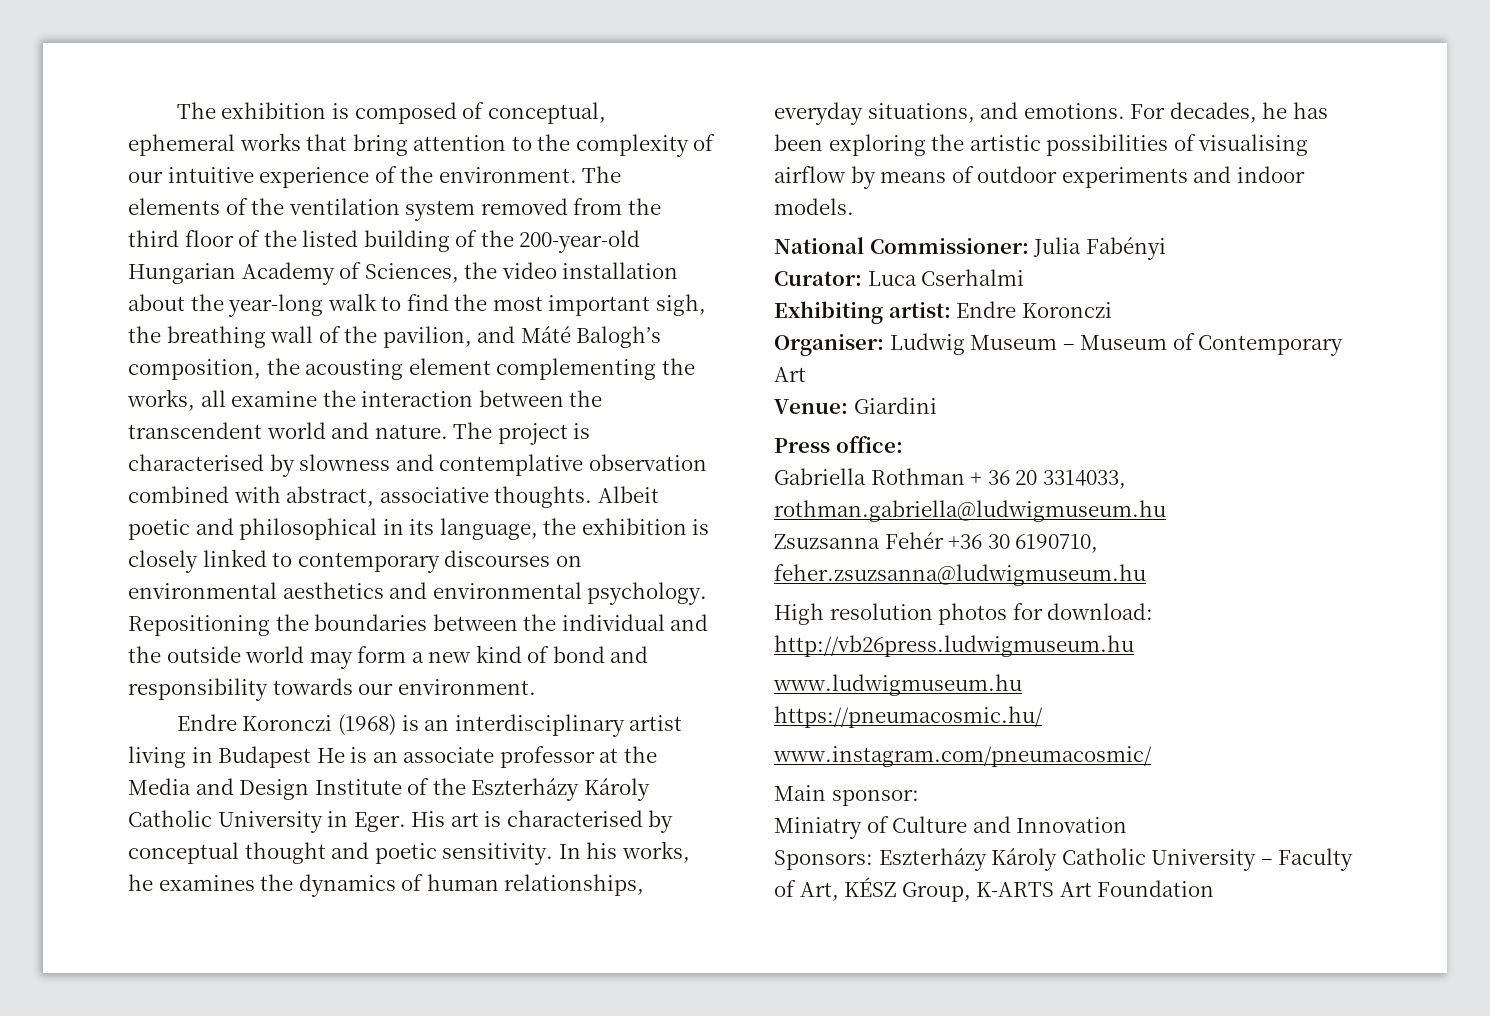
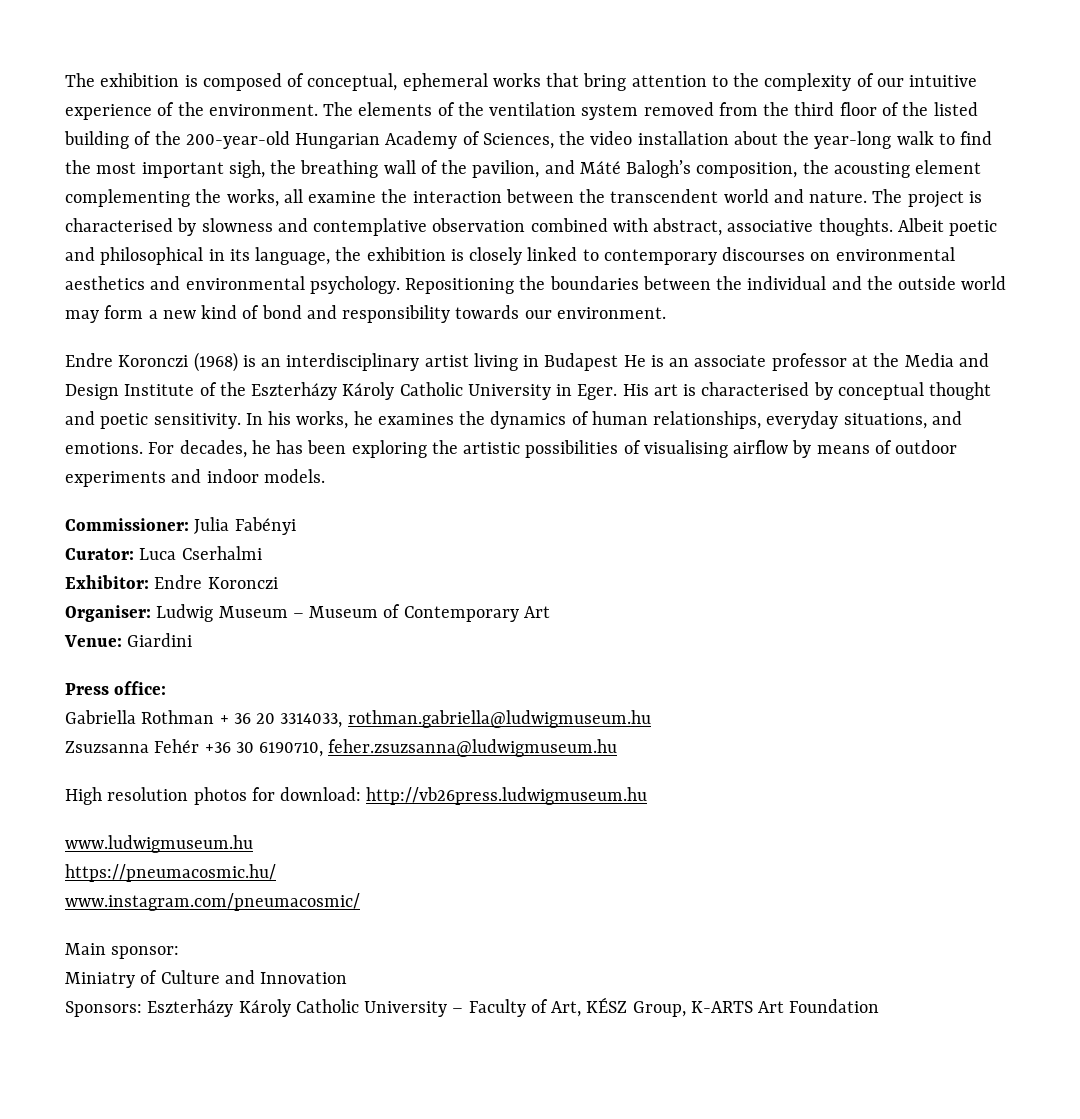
- National Commissioner: Julia Fabényi
+ Commissioner: Julia Fabényi
- Exhibiting artist: Endre Koronczi
+ Exhibitor: Endre Koronczi

